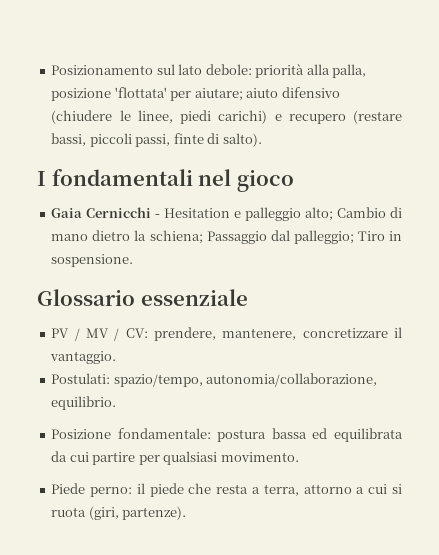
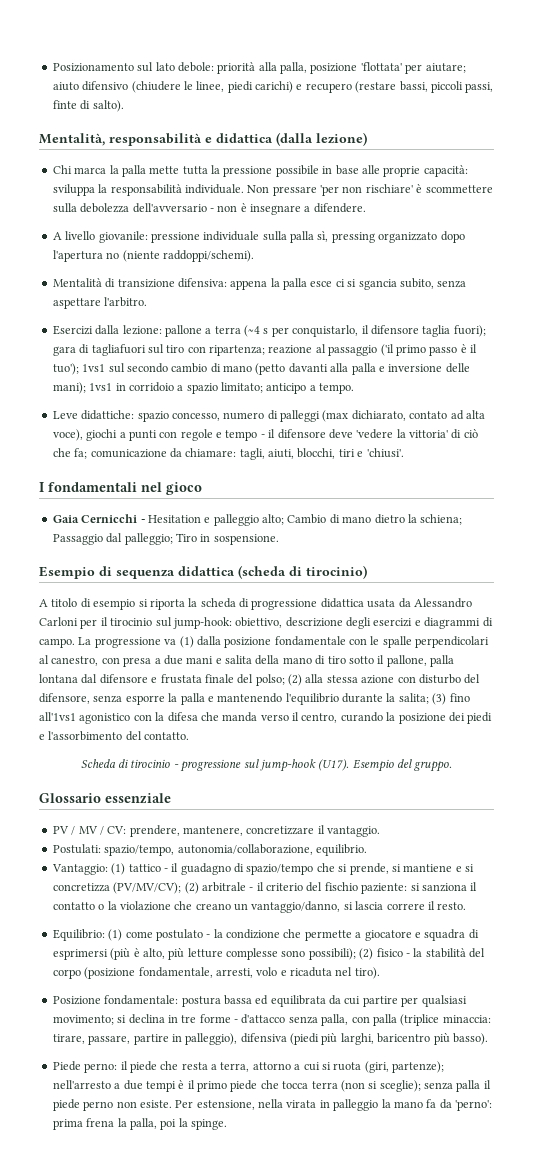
+ Mentalità, responsabilità e didattica (dalla lezione)
+ Chi marca la palla mette tutta la pressione possibile in base alle proprie capacità: sviluppa la responsabilità individuale. Non pressare 'per non rischiare' è scommettere sulla debolezza dell'avversario - non è insegnare a difendere.
+ A livello giovanile: pressione individuale sulla palla sì, pressing organizzato dopo l'apertura no (niente raddoppi/schemi).
+ Mentalità di transizione difensiva: appena la palla esce ci si sgancia subito, senza aspettare l'arbitro.
+ Esercizi dalla lezione: pallone a terra (~4 s per conquistarlo, il difensore taglia fuori); gara di tagliafuori sul tiro con ripartenza; reazione al passaggio ('il primo passo è il tuo'); 1vs1 sul secondo cambio di mano (petto davanti alla palla e inversione delle mani); 1vs1 in corridoio a spazio limitato; anticipo a tempo.
+ Leve didattiche: spazio concesso, numero di palleggi (max dichiarato, contato ad alta voce), giochi a punti con regole e tempo - il difensore deve 'vedere la vittoria' di ciò che fa; comunicazione da chiamare: tagli, aiuti, blocchi, tiri e 'chiusi'.
+ Esempio di sequenza didattica (scheda di tirocinio)
+ A titolo di esempio si riporta la scheda di progressione didattica usata da Alessandro Carloni per il tirocinio sul jump-hook: obiettivo, descrizione degli esercizi e diagrammi di campo. La progressione va (1) dalla posizione fondamentale con le spalle perpendicolari al canestro, con presa a due mani e salita della mano di tiro sotto il pallone, palla lontana dal difensore e frustata finale del polso; (2) alla stessa azione con disturbo del difensore, senza esporre la palla e mantenendo l'equilibrio durante la salita; (3) fino all'1vs1 agonistico con la difesa che manda verso il centro, curando la posizione dei piedi e l'assorbimento del contatto.
+ Scheda di tirocinio - progressione sul jump-hook (U17). Esempio del gruppo.
+ Vantaggio: (1) tattico - il guadagno di spazio/tempo che si prende, si mantiene e si concretizza (PV/MV/CV); (2) arbitrale - il criterio del fischio paziente: si sanziona il contatto o la violazione che creano un vantaggio/danno, si lascia correre il resto.
+ Equilibrio: (1) come postulato - la condizione che permette a giocatore e squadra di esprimersi (più è alto, più letture complesse sono possibili); (2) fisico - la stabilità del corpo (posizione fondamentale, arresti, volo e ricaduta nel tiro).
- Posizione fondamentale: postura bassa ed equilibrata da cui partire per qualsiasi movimento.
+ Posizione fondamentale: postura bassa ed equilibrata da cui partire per qualsiasi movimento; si declina in tre forme - d'attacco senza palla, con palla (triplice minaccia: tirare, passare, partire in palleggio), difensiva (piedi più larghi, baricentro più basso).
- Piede perno: il piede che resta a terra, attorno a cui si ruota (giri, partenze).
+ Piede perno: il piede che resta a terra, attorno a cui si ruota (giri, partenze); nell'arresto a due tempi è il primo piede che tocca terra (non si sceglie); senza palla il piede perno non esiste. Per estensione, nella virata in palleggio la mano fa da 'perno': prima frena la palla, poi la spinge.

